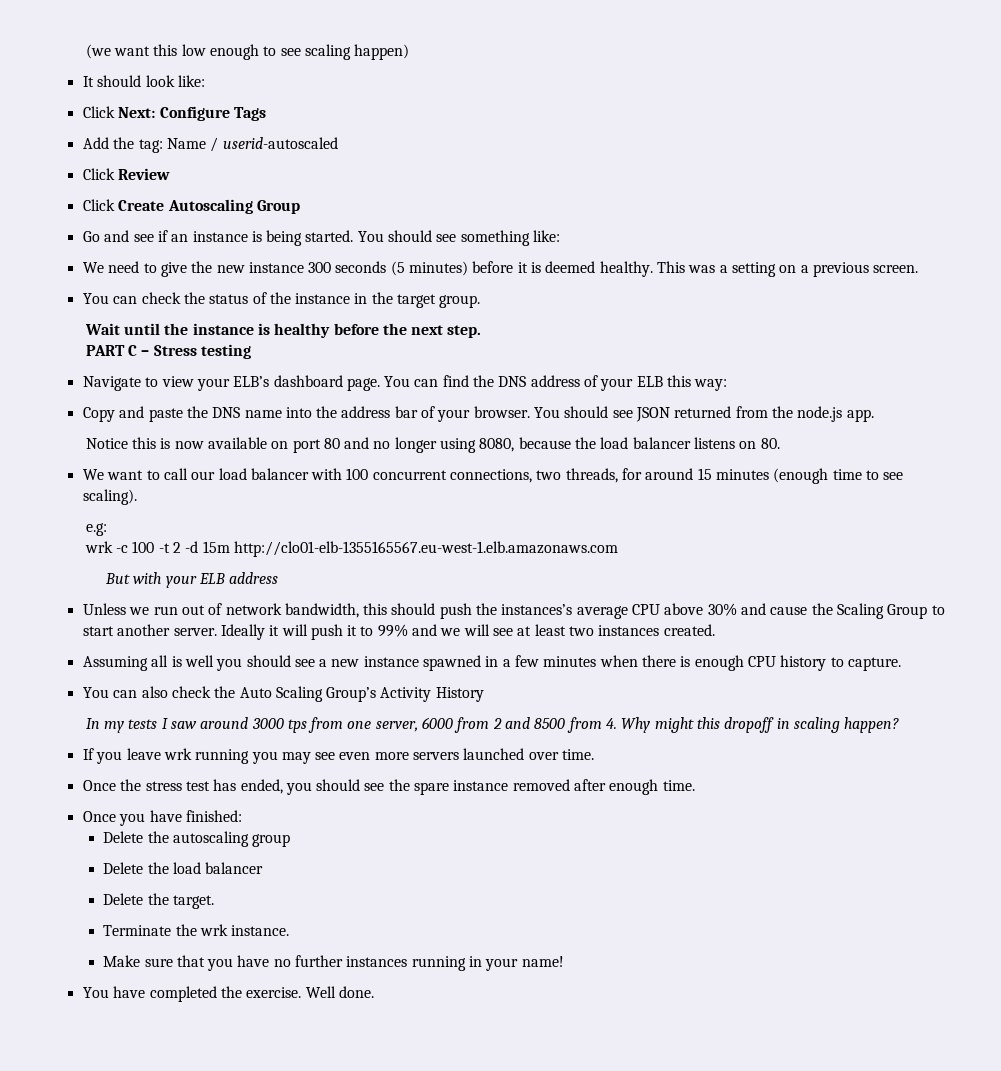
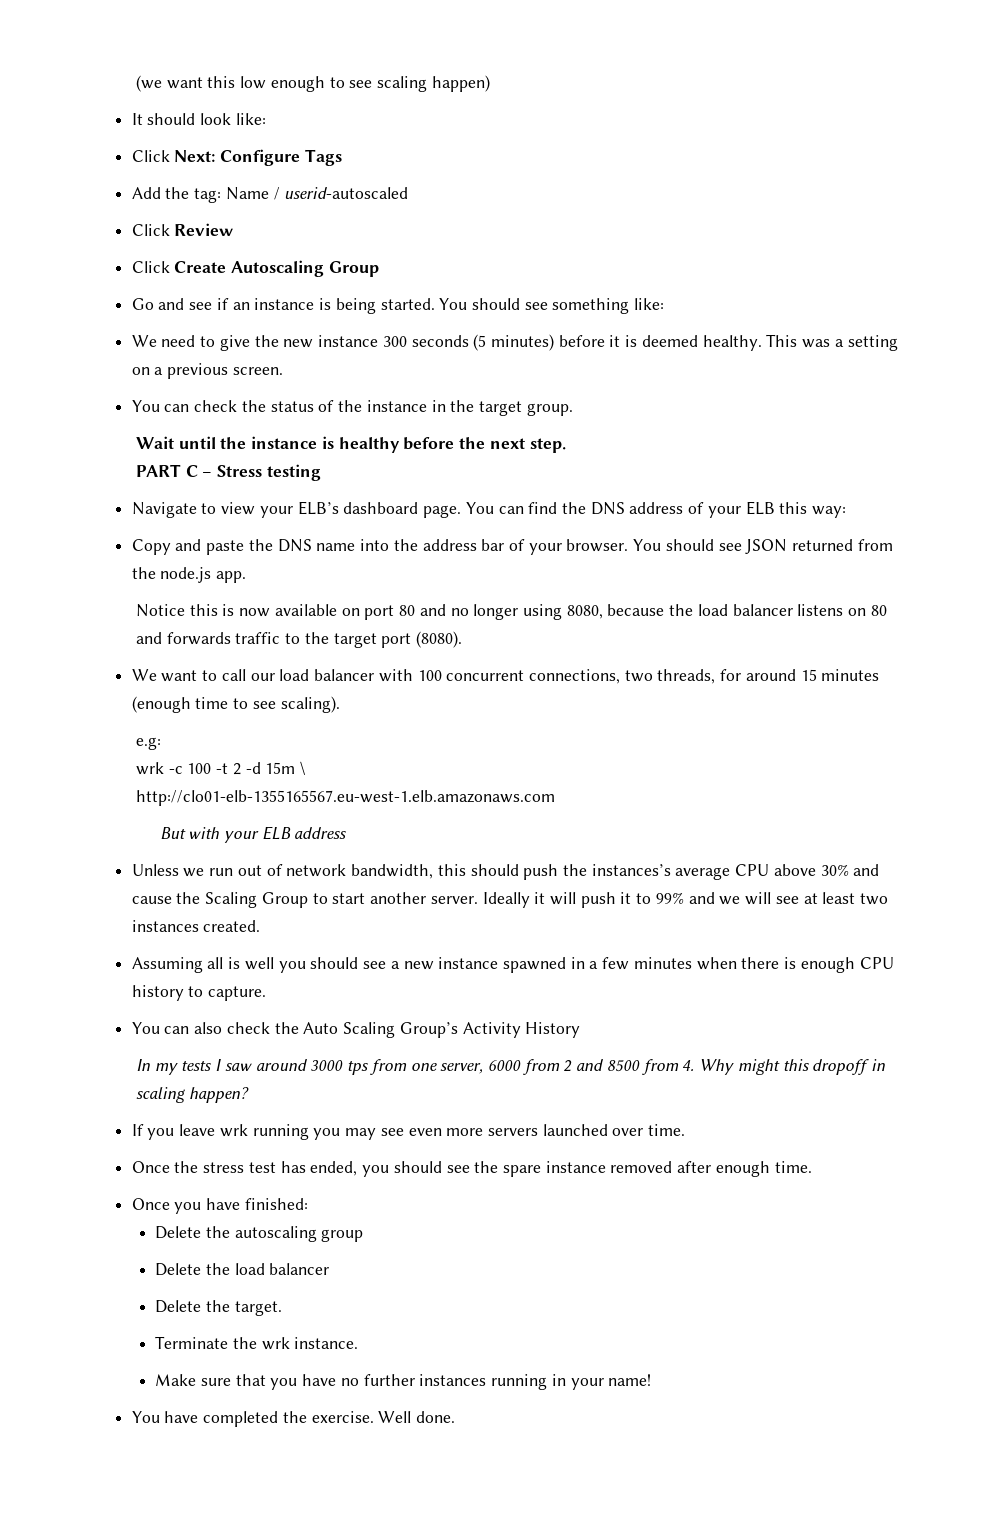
- Notice this is now available on port 80 and no longer using 8080, because the load balancer listens on 80.
+ Notice this is now available on port 80 and no longer using 8080, because the load balancer listens on 80 and forwards traffic to the target port (8080).
- wrk -c 100 -t 2 -d 15m http://clo01-elb-1355165567.eu-west-1.elb.amazonaws.com
+ wrk -c 100 -t 2 -d 15m \
+ http://clo01-elb-1355165567.eu-west-1.elb.amazonaws.com

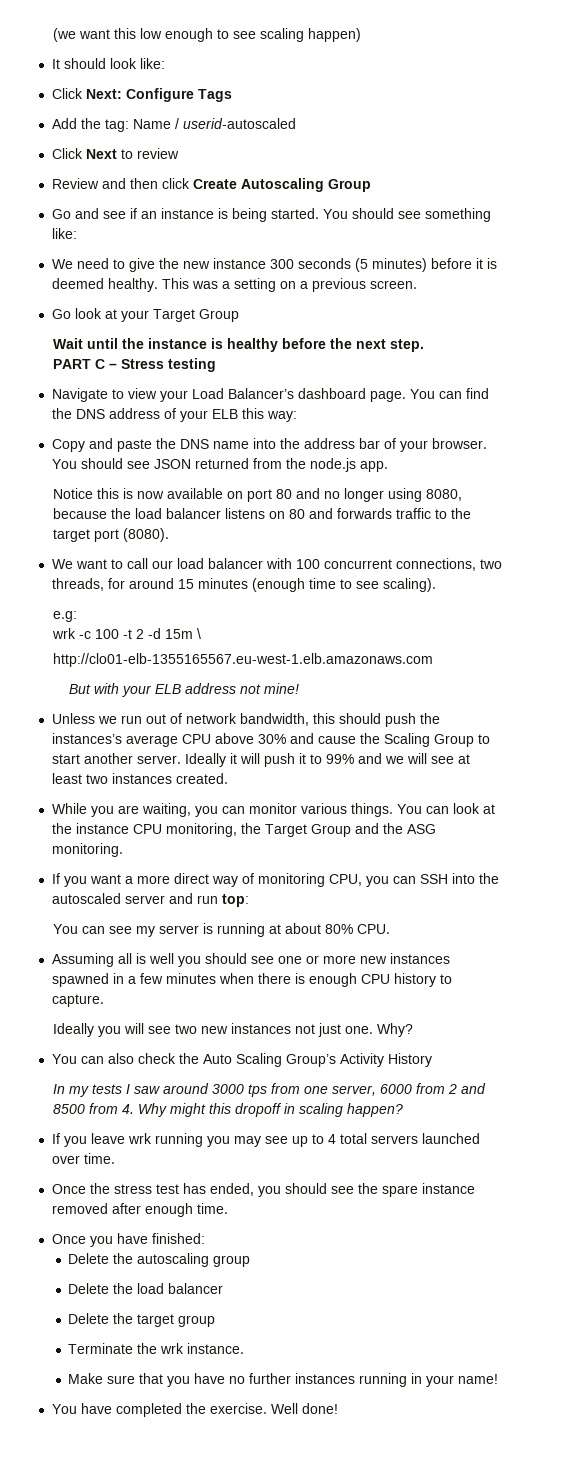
- Click Review
- Click Create Autoscaling Group
+ Click Next to review
+ Review and then click Create Autoscaling Group
- You can check the status of the instance in the target group.
+ Go look at your Target Group
- Navigate to view your ELB’s dashboard page.
+ Navigate to view your Load Balancer’s dashboard page.
- But with your ELB address
+ But with your ELB address not mine!
+ While you are waiting, you can monitor various things. You can look at the instance CPU monitoring, the Target Group and the ASG monitoring.
+ If you want a more direct way of monitoring CPU, you can SSH into the autoscaled server and run top:
+ You can see my server is running at about 80% CPU.
- Assuming all is well you should see a new instance spawned in a few minutes when there is enough CPU history to capture.
+ Assuming all is well you should see one or more new instances spawned in a few minutes when there is enough CPU history to capture.
+ Ideally you will see two new instances not just one. Why?
- If you leave wrk running you may see even more servers launched over time.
+ If you leave wrk running you may see up to 4 total servers launched over time.
- Delete the target.
+ Delete the target group
- Well done.
+ Well done!

